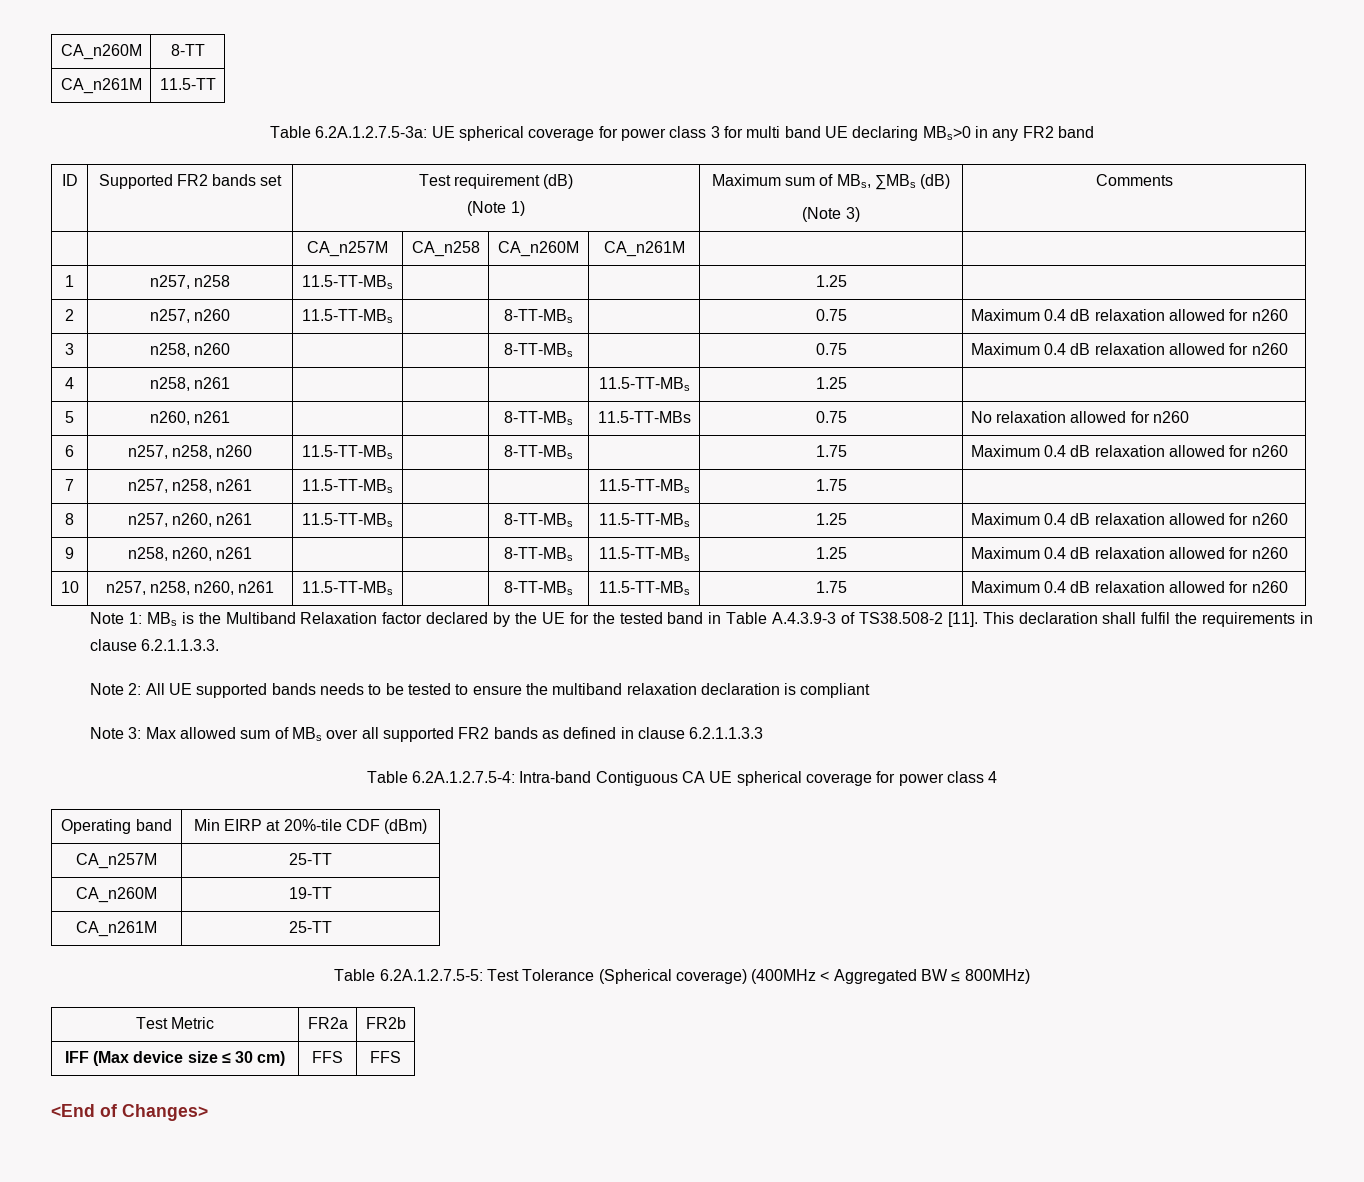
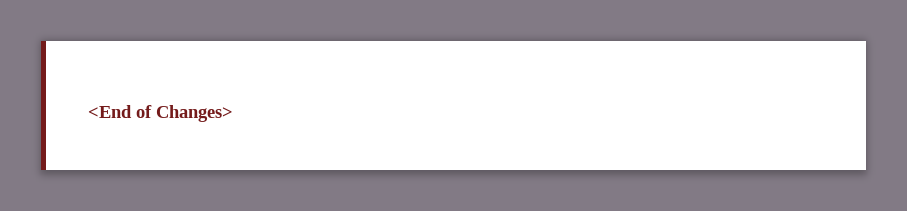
- CA_n260M | 8-TT
- CA_n261M | 11.5-TT
- Table 6.2A.1.2.7.5-3a: UE spherical coverage for power class 3 for multi band UE declaring MBs>0 in any FR2 band
- ID | Supported FR2 bands set | Test requirement (dB)
- (Note 1) | Maximum sum of MBs, ∑MBs (dB)
- (Note 3) | Comments
- | | CA_n257M | CA_n258 | CA_n260M | CA_n261M | |
- 1 | n257, n258 | 11.5-TT-MBs | | | | 1.25 |
- 2 | n257, n260 | 11.5-TT-MBs | | 8-TT-MBs | | 0.75 | Maximum 0.4 dB relaxation allowed for n260
- 3 | n258, n260 | | | 8-TT-MBs | | 0.75 | Maximum 0.4 dB relaxation allowed for n260
- 4 | n258, n261 | | | | 11.5-TT-MBs | 1.25 |
- 5 | n260, n261 | | | 8-TT-MBs | 11.5-TT-MBs | 0.75 | No relaxation allowed for n260
- 6 | n257, n258, n260 | 11.5-TT-MBs | | 8-TT-MBs | | 1.75 | Maximum 0.4 dB relaxation allowed for n260
- 7 | n257, n258, n261 | 11.5-TT-MBs | | | 11.5-TT-MBs | 1.75 |
- 8 | n257, n260, n261 | 11.5-TT-MBs | | 8-TT-MBs | 11.5-TT-MBs | 1.25 | Maximum 0.4 dB relaxation allowed for n260
- 9 | n258, n260, n261 | | | 8-TT-MBs | 11.5-TT-MBs | 1.25 | Maximum 0.4 dB relaxation allowed for n260
- 10 | n257, n258, n260, n261 | 11.5-TT-MBs | | 8-TT-MBs | 11.5-TT-MBs | 1.75 | Maximum 0.4 dB relaxation allowed for n260
- Note 1: MBs is the Multiband Relaxation factor declared by the UE for the tested band in Table A.4.3.9-3 of TS38.508-2 [11]. This declaration shall fulfil the requirements in clause 6.2.1.1.3.3.
- Note 2: All UE supported bands needs to be tested to ensure the multiband relaxation declaration is compliant
- Note 3: Max allowed sum of MBs over all supported FR2 bands as defined in clause 6.2.1.1.3.3
- Table 6.2A.1.2.7.5-4: Intra-band Contiguous CA UE spherical coverage for power class 4
- Operating band | Min EIRP at 20%-tile CDF (dBm)
- CA_n257M | 25-TT
- CA_n260M | 19-TT
- CA_n261M | 25-TT
- Table 6.2A.1.2.7.5-5: Test Tolerance (Spherical coverage) (400MHz < Aggregated BW ≤ 800MHz)
- Test Metric | FR2a | FR2b
- IFF (Max device size ≤ 30 cm) | FFS | FFS

